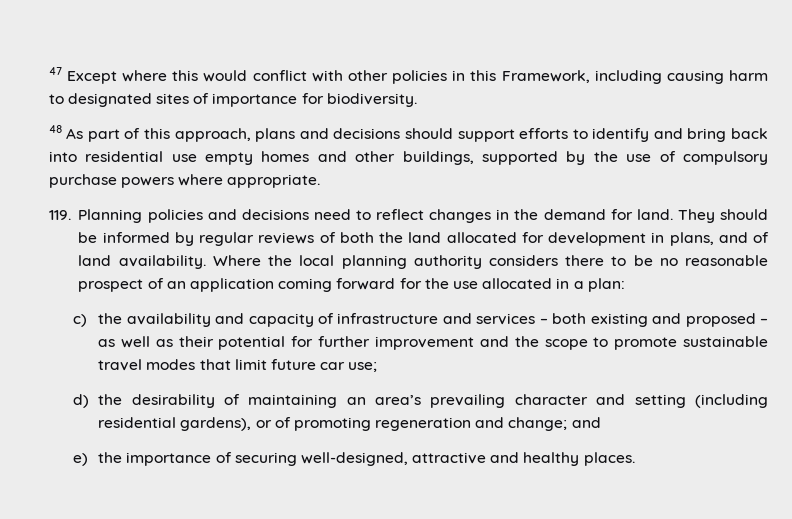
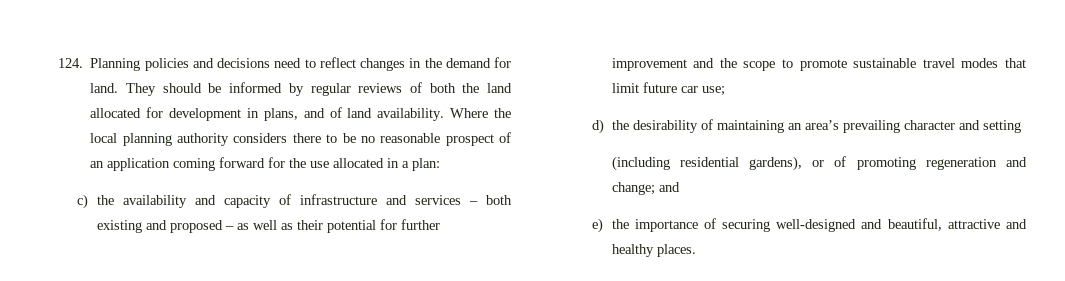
- 47 Except where this would conflict with other policies in this Framework, including causing harm to designated sites of importance for biodiversity.
- 48 As part of this approach, plans and decisions should support efforts to identify and bring back into residential use empty homes and other buildings, supported by the use of compulsory purchase powers where appropriate.
- 119. Planning policies and decisions need to reflect changes in the demand for land.
+ 124. Planning policies and decisions need to reflect changes in the demand for land.
- d) the desirability of maintaining an area’s prevailing character and setting (including residential gardens), or of promoting regeneration and change; and
+ d) the desirability of maintaining an area’s prevailing character and setting
+ (including residential gardens), or of promoting regeneration and change; and
- e) the importance of securing well-designed, attractive and healthy places.
+ e) the importance of securing well-designed and beautiful, attractive and healthy places.

